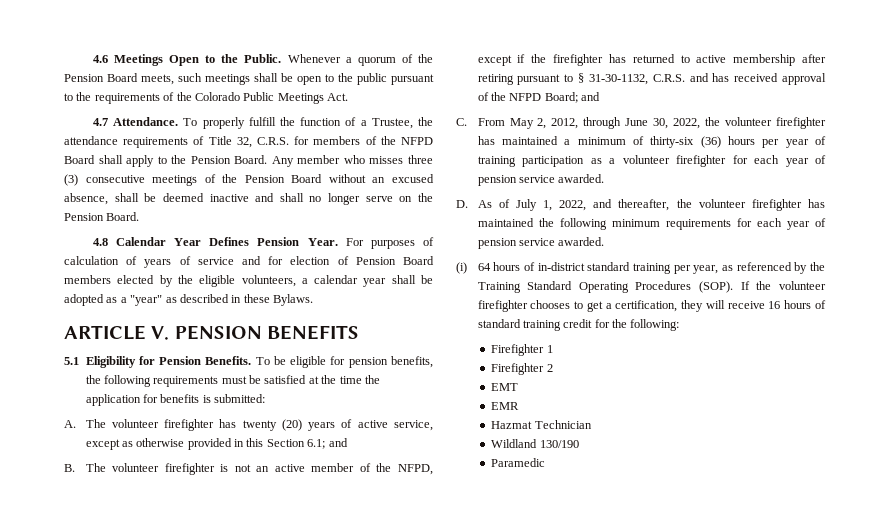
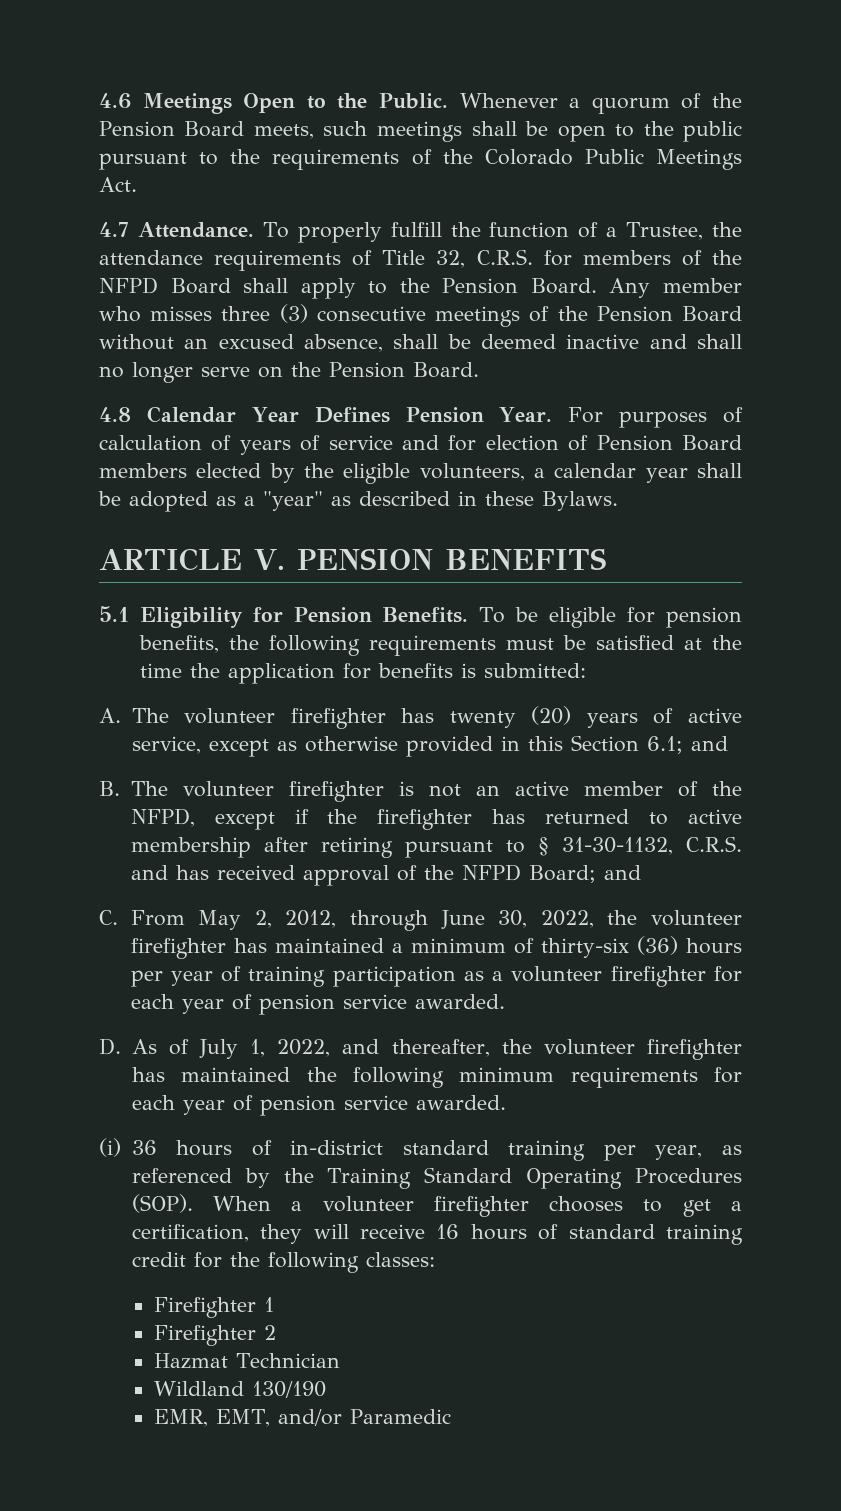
- (i) 64 hours of in-district standard training per year, as referenced by the Training Standard Operating Procedures (SOP).
+ (i) 36 hours of in-district standard training per year, as referenced by the Training Standard Operating Procedures (SOP).
- If the volunteer firefighter chooses to get a certification, they will receive 16 hours of standard training credit for the following:
+ When a volunteer firefighter chooses to get a certification, they will receive 16 hours of standard training credit for the following classes:
- EMT
- EMR
- Paramedic
+ EMR, EMT, and/or Paramedic

